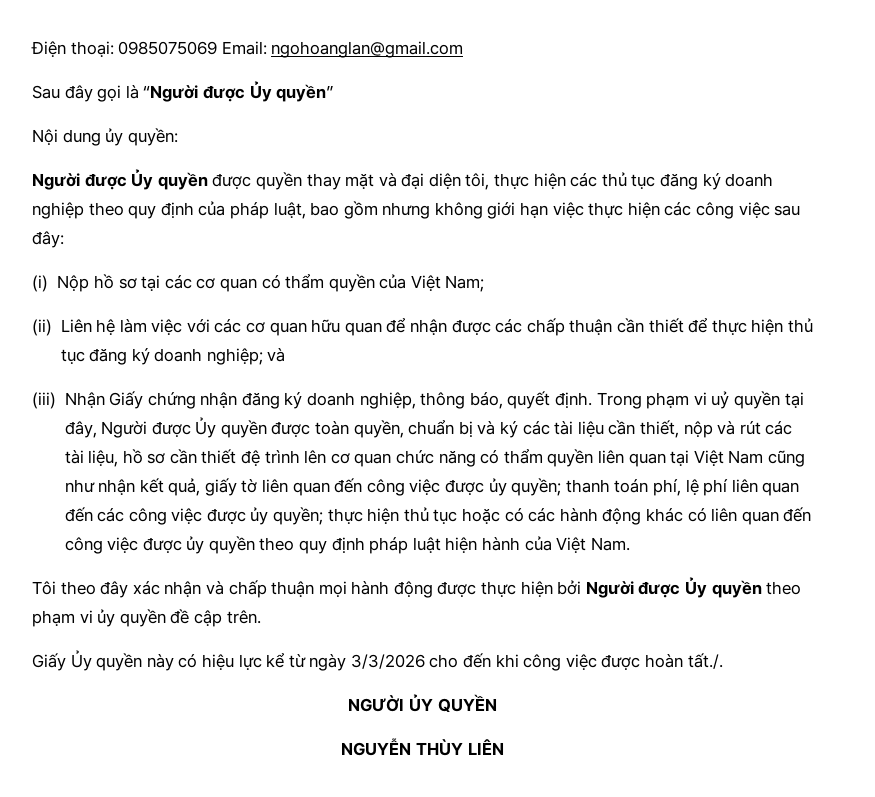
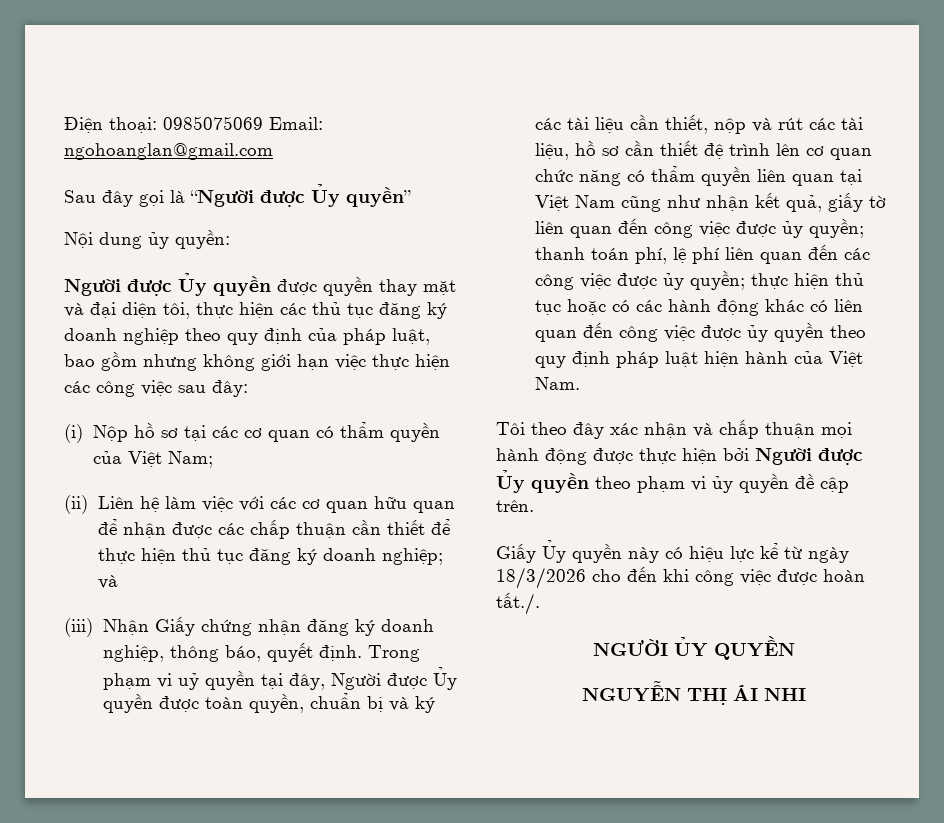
- Giấy Ủy quyền này có hiệu lực kể từ ngày 3/3/2026 cho đến khi công việc được hoàn tất./.
+ Giấy Ủy quyền này có hiệu lực kể từ ngày 18/3/2026 cho đến khi công việc được hoàn tất./.
- NGUYỄN THÙY LIÊN
+ NGUYỄN THỊ ÁI NHI

